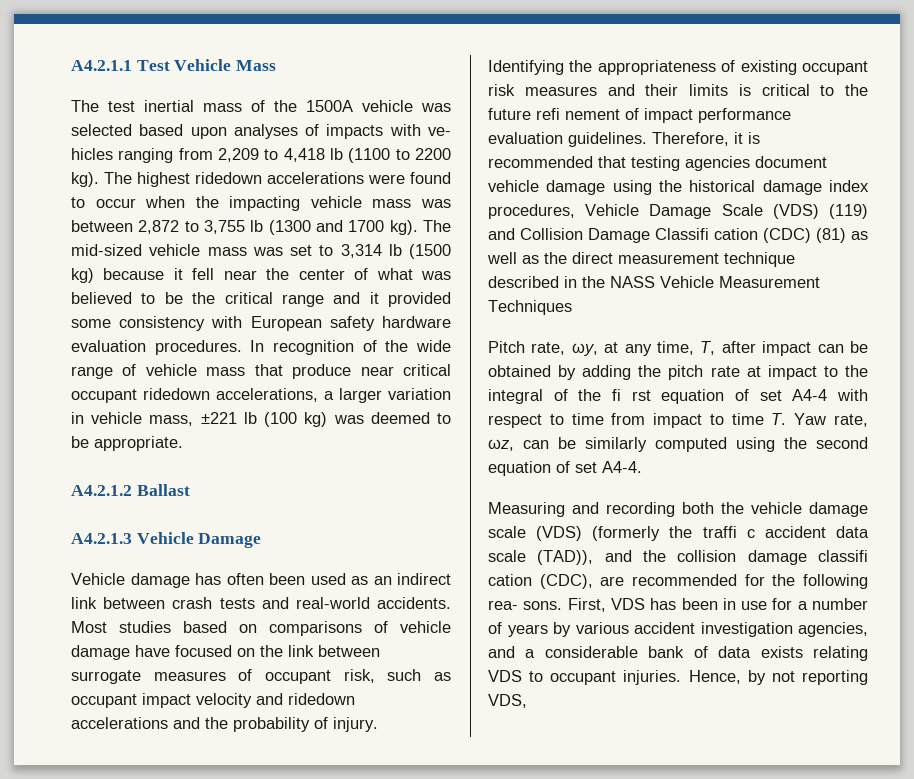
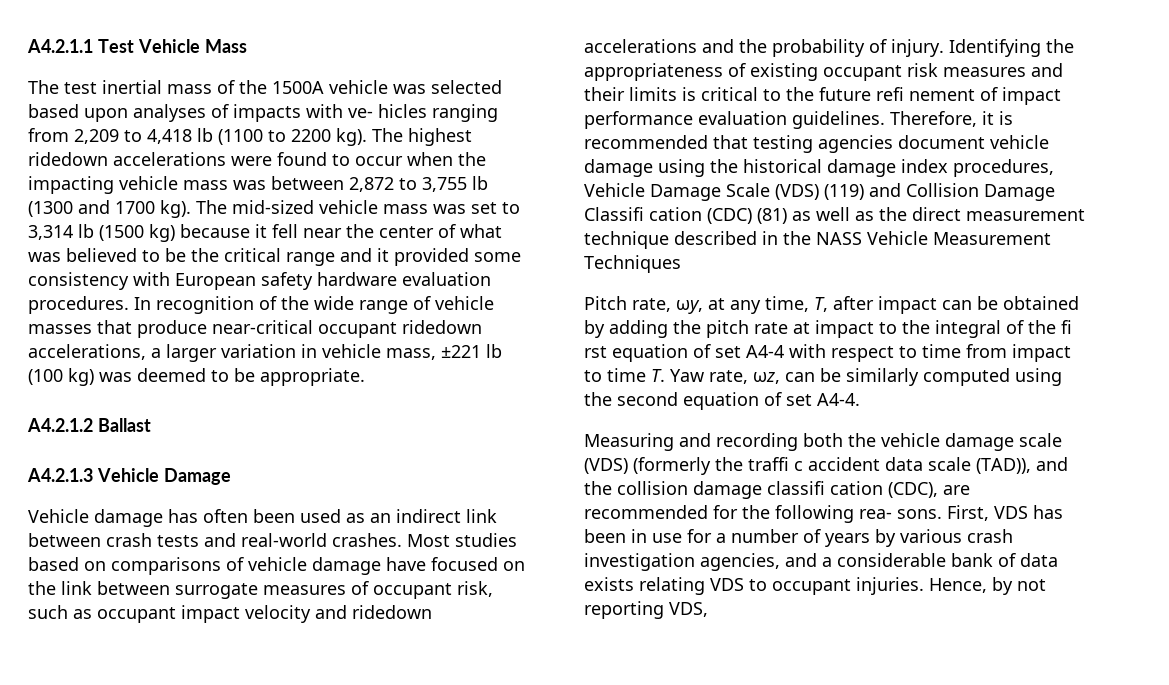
- In recognition of the wide range of vehicle mass that produce near critical occupant ridedown accelerations, a larger variation in vehicle mass, ±221 lb (100 kg) was deemed to be appropriate.
+ In recognition of the wide range of vehicle masses that produce near-critical occupant ridedown accelerations, a larger variation in vehicle mass, ±221 lb (100 kg) was deemed to be appropriate.
- Vehicle damage has often been used as an indirect link between crash tests and real-world accidents.
+ Vehicle damage has often been used as an indirect link between crash tests and real-world crashes.
- First, VDS has been in use for a number of years by various accident investigation agencies, and a considerable bank of data exists relating VDS to occupant injuries.
+ First, VDS has been in use for a number of years by various crash investigation agencies, and a considerable bank of data exists relating VDS to occupant injuries.

